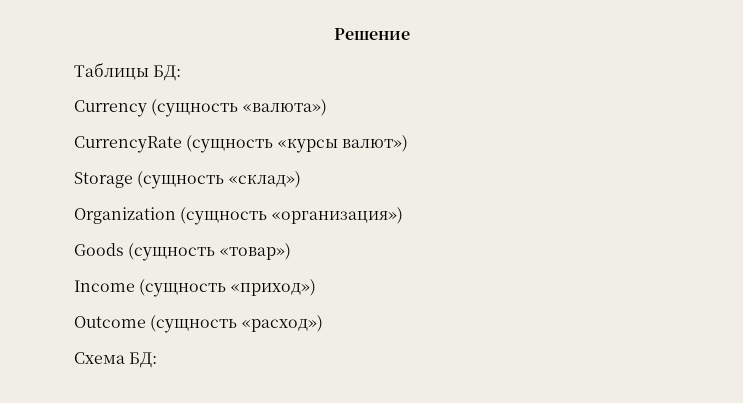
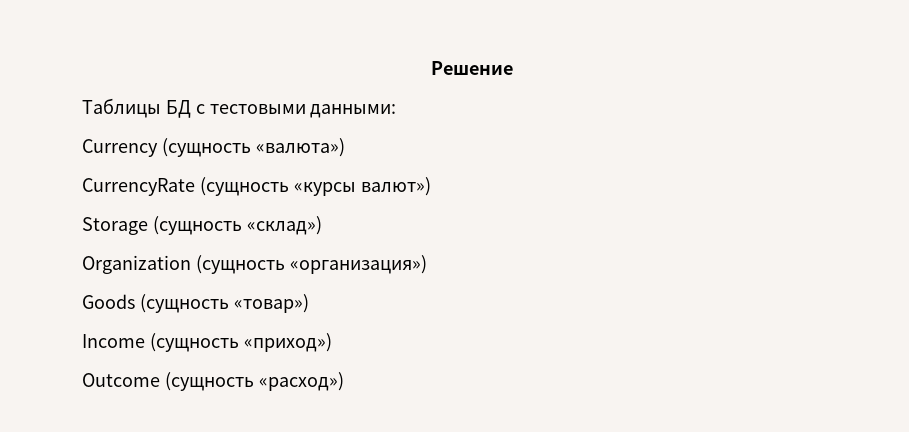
- Таблицы БД:
+ Таблицы БД с тестовыми данными:
- Схема БД:

